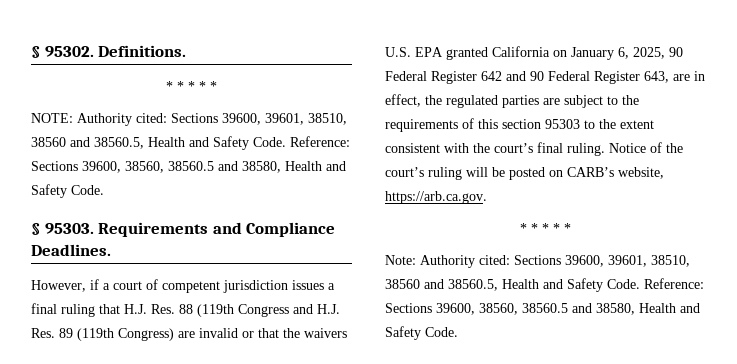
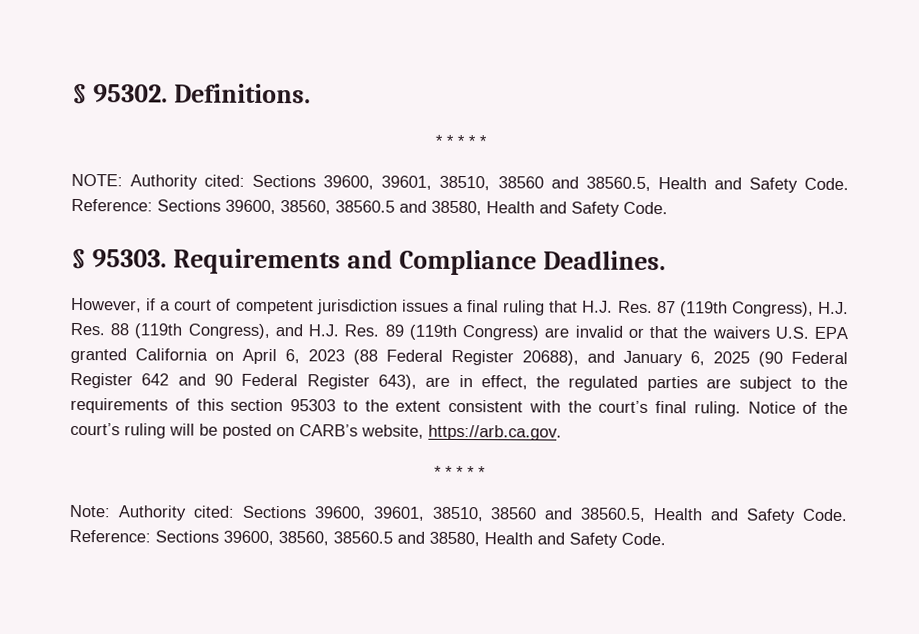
- However, if a court of competent jurisdiction issues a final ruling that H.J. Res. 88 (119th Congress and H.J. Res. 89 (119th Congress) are invalid or that the waivers U.S. EPA granted California on January 6, 2025, 90 Federal Register 642 and 90 Federal Register 643, are in effect, the regulated parties are subject to the requirements of this section 95303 to the extent consistent with the court’s final ruling.
+ However, if a court of competent jurisdiction issues a final ruling that H.J. Res. 87 (119th Congress), H.J. Res. 88 (119th Congress), and H.J. Res. 89 (119th Congress) are invalid or that the waivers U.S. EPA granted California on April 6, 2023 (88 Federal Register 20688), and January 6, 2025 (90 Federal Register 642 and 90 Federal Register 643), are in effect, the regulated parties are subject to the requirements of this section 95303 to the extent consistent with the court’s final ruling.

